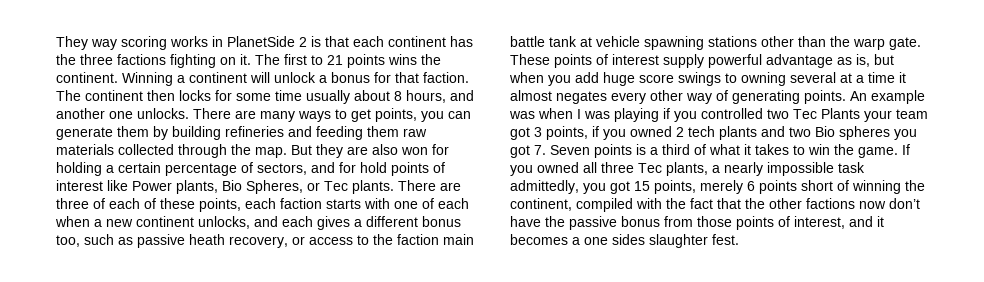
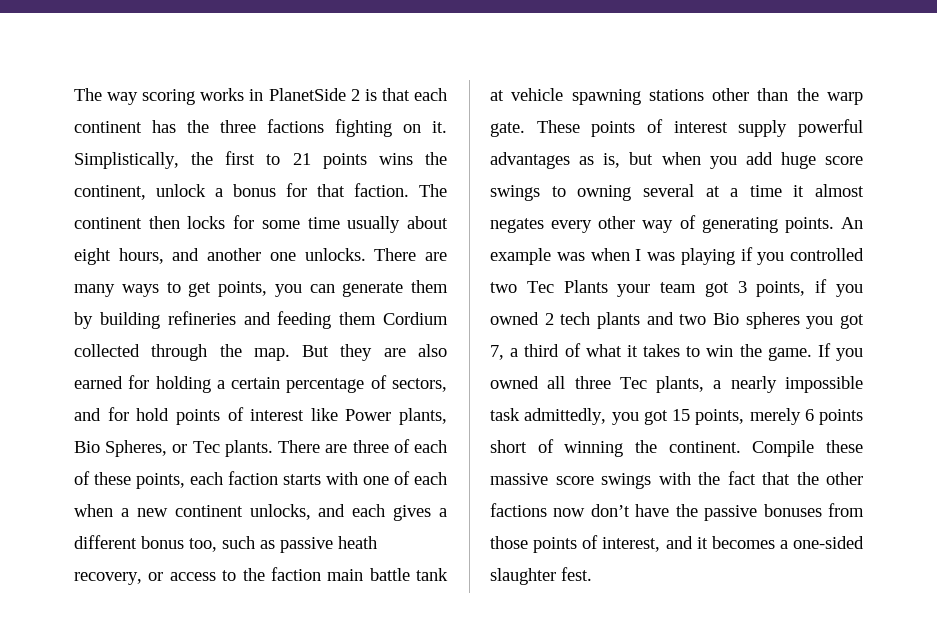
- They way scoring works in PlanetSide 2 is that each continent has the three factions fighting on it.
+ The way scoring works in PlanetSide 2 is that each continent has the three factions fighting on it.
- The first to 21 points wins the continent. Winning a continent will unlock a bonus for that faction.
+ Simplistically, the first to 21 points wins the continent, unlock a bonus for that faction.
- The continent then locks for some time usually about 8 hours, and another one unlocks.
+ The continent then locks for some time usually about eight hours, and another one unlocks.
- There are many ways to get points, you can generate them by building refineries and feeding them raw materials collected through the map.
+ There are many ways to get points, you can generate them by building refineries and feeding them Cordium collected through the map.
- But they are also won for holding a certain percentage of sectors, and for hold points of interest like Power plants, Bio Spheres, or Tec plants.
+ But they are also earned for holding a certain percentage of sectors, and for hold points of interest like Power plants, Bio Spheres, or Tec plants.
- These points of interest supply powerful advantage as is, but when you add huge score swings to owning several at a time it almost negates every other way of generating points.
+ These points of interest supply powerful advantages as is, but when you add huge score swings to owning several at a time it almost negates every other way of generating points.
- An example was when I was playing if you controlled two Tec Plants your team got 3 points, if you owned 2 tech plants and two Bio spheres you got 7. Seven points is a third of what it takes to win the game.
+ An example was when I was playing if you controlled two Tec Plants your team got 3 points, if you owned 2 tech plants and two Bio spheres you got 7, a third of what it takes to win the game.
- If you owned all three Tec plants, a nearly impossible task admittedly, you got 15 points, merely 6 points short of winning the continent, compiled with the fact that the other factions now don’t have the passive bonus from those points of interest, and it becomes a one sides slaughter fest.
+ If you owned all three Tec plants, a nearly impossible task admittedly, you got 15 points, merely 6 points short of winning the continent. Compile these massive score swings with the fact that the other factions now don’t have the passive bonuses from those points of interest, and it becomes a one-sided slaughter fest.

